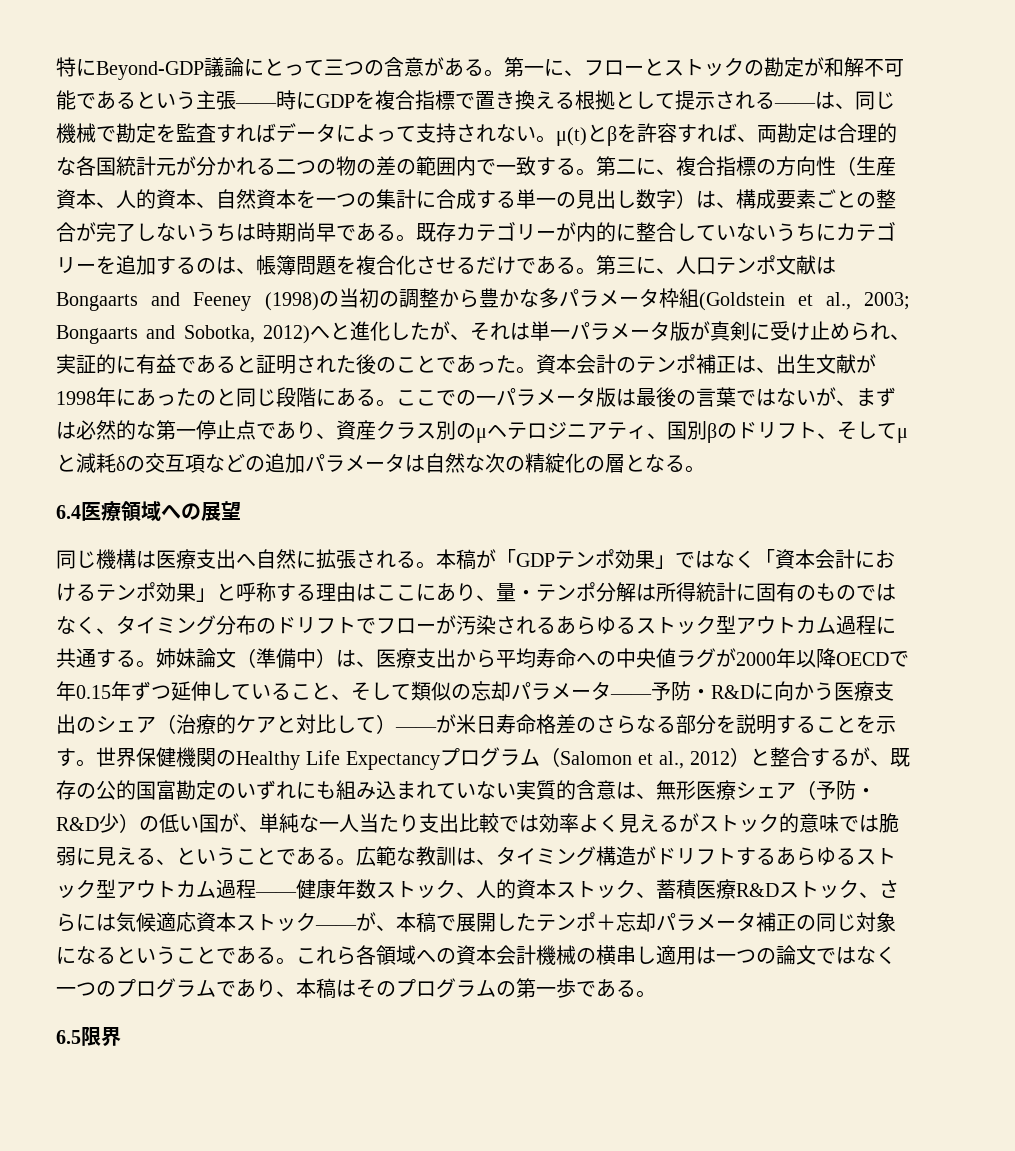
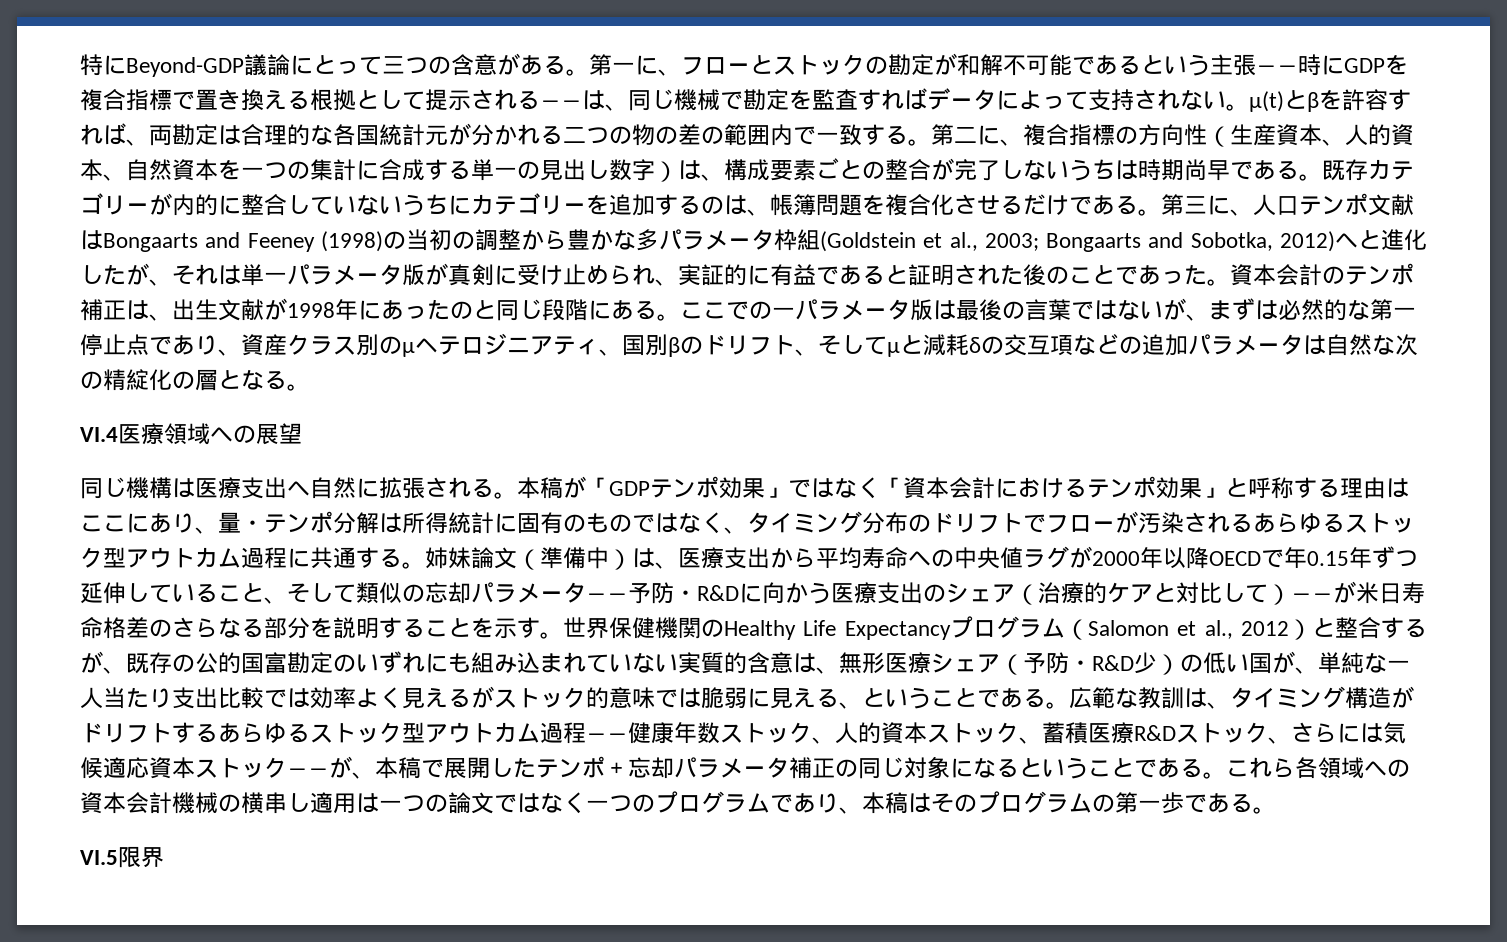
- 6.4医療領域への展望
+ VI.4医療領域への展望
- 6.5限界
+ VI.5限界

